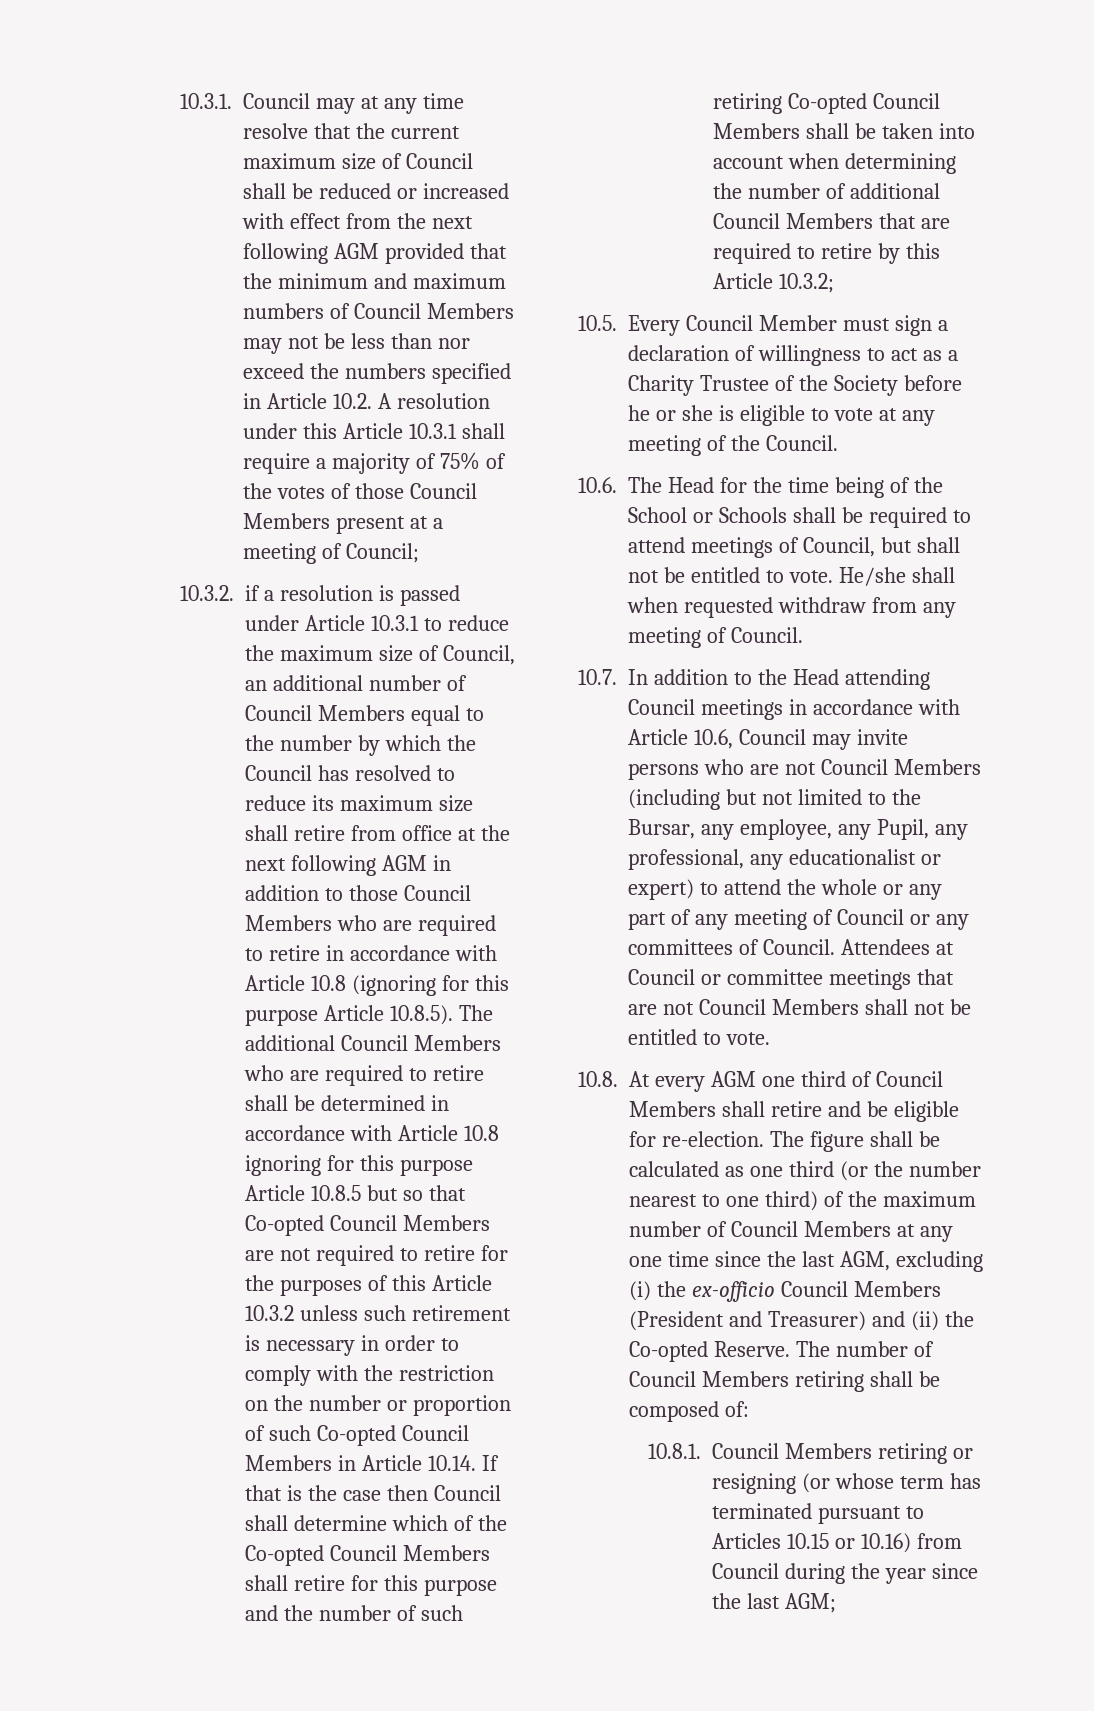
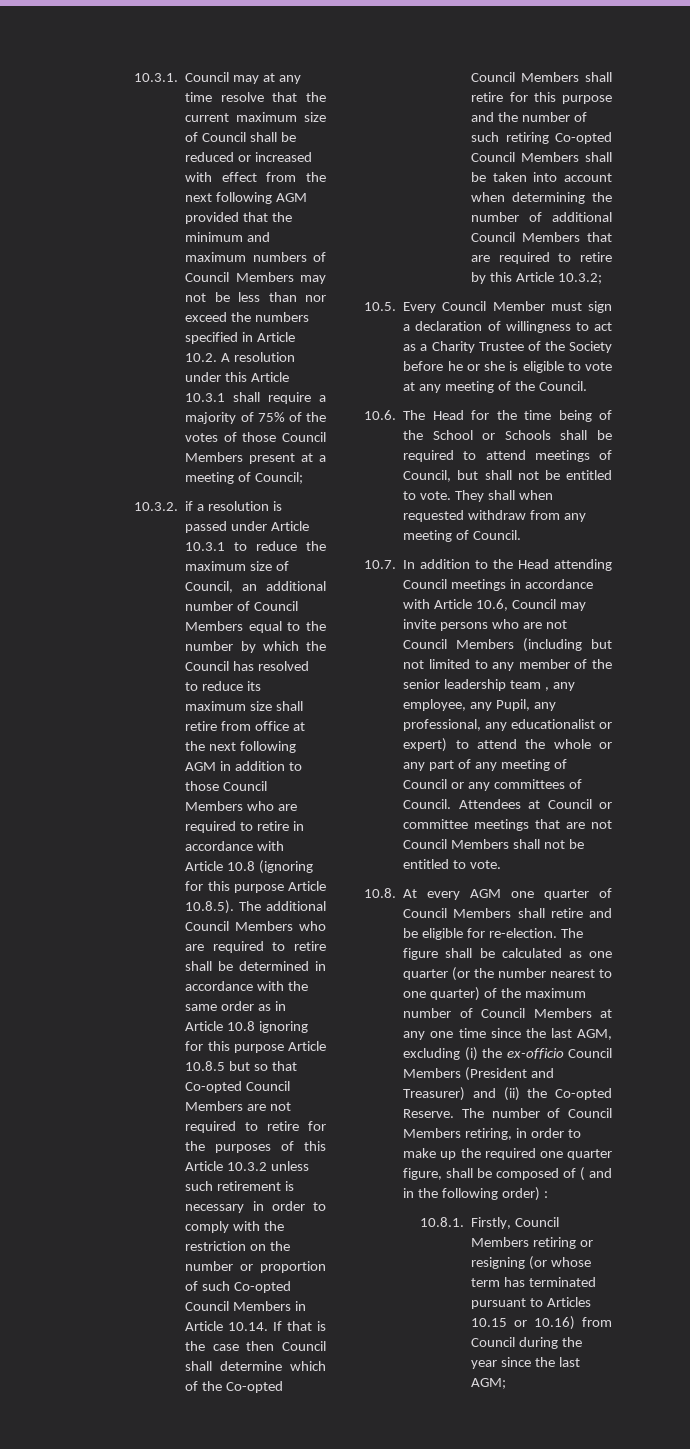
- 10.3.2. if a resolution is passed under Article 10.3.1 to reduce the maximum size of Council, an additional number of Council Members equal to the number by which the Council has resolved to reduce its maximum size shall retire from office at the next following AGM in addition to those Council Members who are required to retire in accordance with Article 10.8 (ignoring for this purpose Article 10.8.5). The additional Council Members who are required to retire shall be determined in accordance with Article 10.8 ignoring for this purpose Article 10.8.5 but so that Co-opted Council Members are not required to retire for the purposes of this Article 10.3.2 unless such retirement is necessary in order to comply with the restriction on the number or proportion of such Co-opted Council Members in Article 10.14. If that is the case then Council shall determine which of the Co-opted Council Members shall retire for this purpose and the number of such retiring Co-opted Council Members shall be taken into account when determining the number of additional Council Members that are required to retire by this Article 10.3.2;
+ 10.3.2. if a resolution is passed under Article 10.3.1 to reduce the maximum size of Council, an additional number of Council Members equal to the number by which the Council has resolved to reduce its maximum size shall retire from office at the next following AGM in addition to those Council Members who are required to retire in accordance with Article 10.8 (ignoring for this purpose Article 10.8.5). The additional Council Members who are required to retire shall be determined in accordance with the same order as in Article 10.8 ignoring for this purpose Article 10.8.5 but so that Co-opted Council Members are not required to retire for the purposes of this Article 10.3.2 unless such retirement is necessary in order to comply with the restriction on the number or proportion of such Co-opted Council Members in Article 10.14. If that is the case then Council shall determine which of the Co-opted Council Members shall retire for this purpose and the number of such retiring Co-opted Council Members shall be taken into account when determining the number of additional Council Members that are required to retire by this Article 10.3.2;
- He/she shall when requested withdraw from any meeting of Council.
+ They shall when requested withdraw from any meeting of Council.
- 10.7. In addition to the Head attending Council meetings in accordance with Article 10.6, Council may invite persons who are not Council Members (including but not limited to the Bursar, any employee, any Pupil, any professional, any educationalist or expert) to attend the whole or any part of any meeting of Council or any committees of Council.
+ 10.7. In addition to the Head attending Council meetings in accordance with Article 10.6, Council may invite persons who are not Council Members (including but not limited to any member of the senior leadership team , any employee, any Pupil, any professional, any educationalist or expert) to attend the whole or any part of any meeting of Council or any committees of Council.
- 10.8. At every AGM one third of Council Members shall retire and be eligible for re-election.
+ 10.8. At every AGM one quarter of Council Members shall retire and be eligible for re-election.
- The figure shall be calculated as one third (or the number nearest to one third) of the maximum number of Council Members at any one time since the last AGM, excluding (i) the ex-officio Council Members (President and Treasurer) and (ii) the Co-opted Reserve.
+ The figure shall be calculated as one quarter (or the number nearest to one quarter) of the maximum number of Council Members at any one time since the last AGM, excluding (i) the ex-officio Council Members (President and Treasurer) and (ii) the Co-opted Reserve.
- The number of Council Members retiring shall be composed of:
+ The number of Council Members retiring, in order to make up the required one quarter figure, shall be composed of ( and in the following order) :
- 10.8.1. Council Members retiring or resigning (or whose term has terminated pursuant to Articles 10.15 or 10.16) from Council during the year since the last AGM;
+ 10.8.1. Firstly, Council Members retiring or resigning (or whose term has terminated pursuant to Articles 10.15 or 10.16) from Council during the year since the last AGM;

